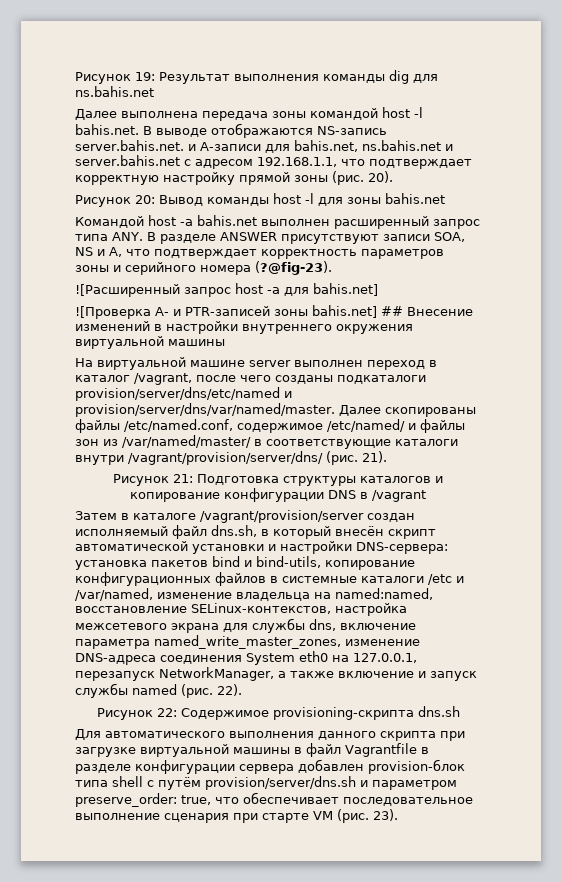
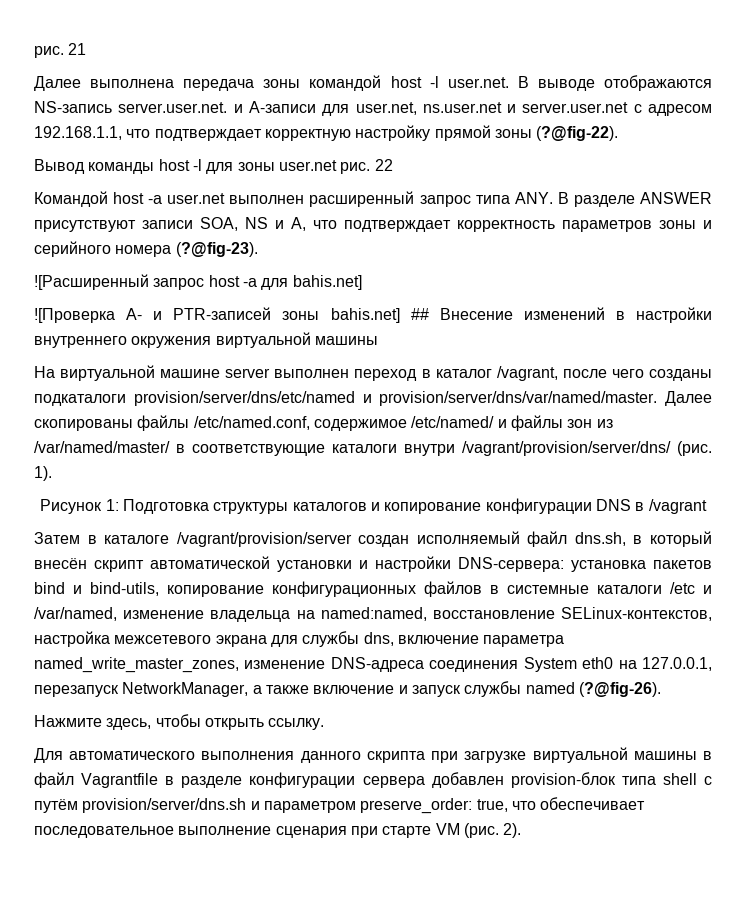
- Рисунок 19: Результат выполнения команды dig для ns.bahis.net
+ рис. 21
- Далее выполнена передача зоны командой host -l bahis.net. В выводе отображаются NS-запись server.bahis.net. и A-записи для bahis.net, ns.bahis.net и server.bahis.net с адресом 192.168.1.1, что подтверждает корректную настройку прямой зоны (рис. 20).
- Рисунок 20: Вывод команды host -l для зоны bahis.net
+ Далее выполнена передача зоны командой host -l user.net. В выводе отображаются NS-запись server.user.net. и A-записи для user.net, ns.user.net и server.user.net с адресом 192.168.1.1, что подтверждает корректную настройку прямой зоны (?@fig-22).
+ Вывод команды host -l для зоны user.net рис. 22
- Командой host -a bahis.net выполнен расширенный запрос типа ANY. В разделе ANSWER присутствуют записи SOA, NS и A, что подтверждает корректность параметров зоны и серийного номера (?@fig-23).
+ Командой host -a user.net выполнен расширенный запрос типа ANY. В разделе ANSWER присутствуют записи SOA, NS и A, что подтверждает корректность параметров зоны и серийного номера (?@fig-23).
- 21).
- Рисунок 21: Подготовка структуры каталогов и копирование конфигурации DNS в /vagrant
+ 1).
+ Рисунок 1: Подготовка структуры каталогов и копирование конфигурации DNS в /vagrant
- установка пакетов bind и bind-utils, копирование конфигурационных файлов в системные каталоги /etc и /var/named, изменение владельца на named:named, восстановление SELinux-контекстов, настройка межсетевого экрана для службы dns, включение параметра named_write_master_zones, изменение DNS-адреса соединения System eth0 на 127.0.0.1, перезапуск NetworkManager, а также включение и запуск службы named (рис. 22).
- Рисунок 22: Содержимое provisioning-скрипта dns.sh
+ установка пакетов bind и bind-utils, копирование конфигурационных файлов в системные каталоги /etc и /var/named, изменение владельца на named:named, восстановление SELinux-контекстов, настройка межсетевого экрана для службы dns, включение параметра named_write_master_zones, изменение DNS-адреса соединения System eth0 на 127.0.0.1, перезапуск NetworkManager, а также включение и запуск службы named (?@fig-26).
+ Нажмите здесь, чтобы открыть ссылку.
- 23).
+ 2).

